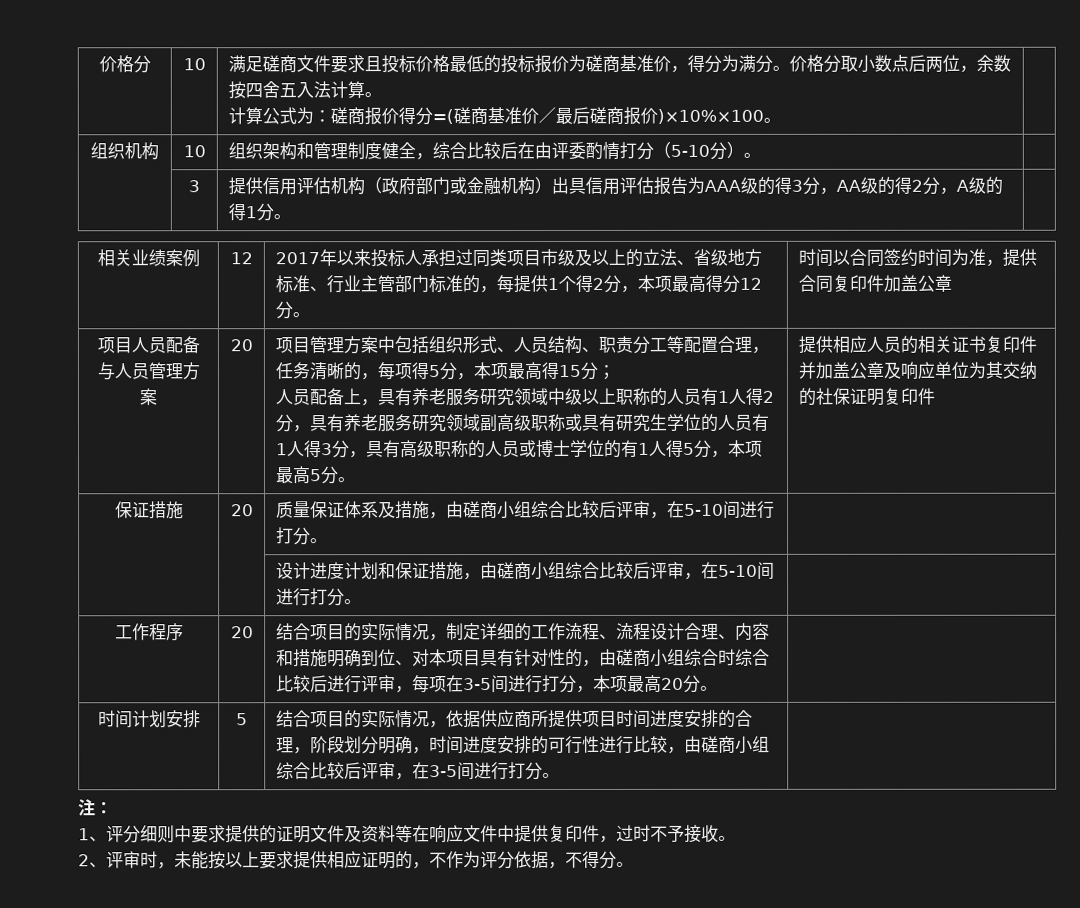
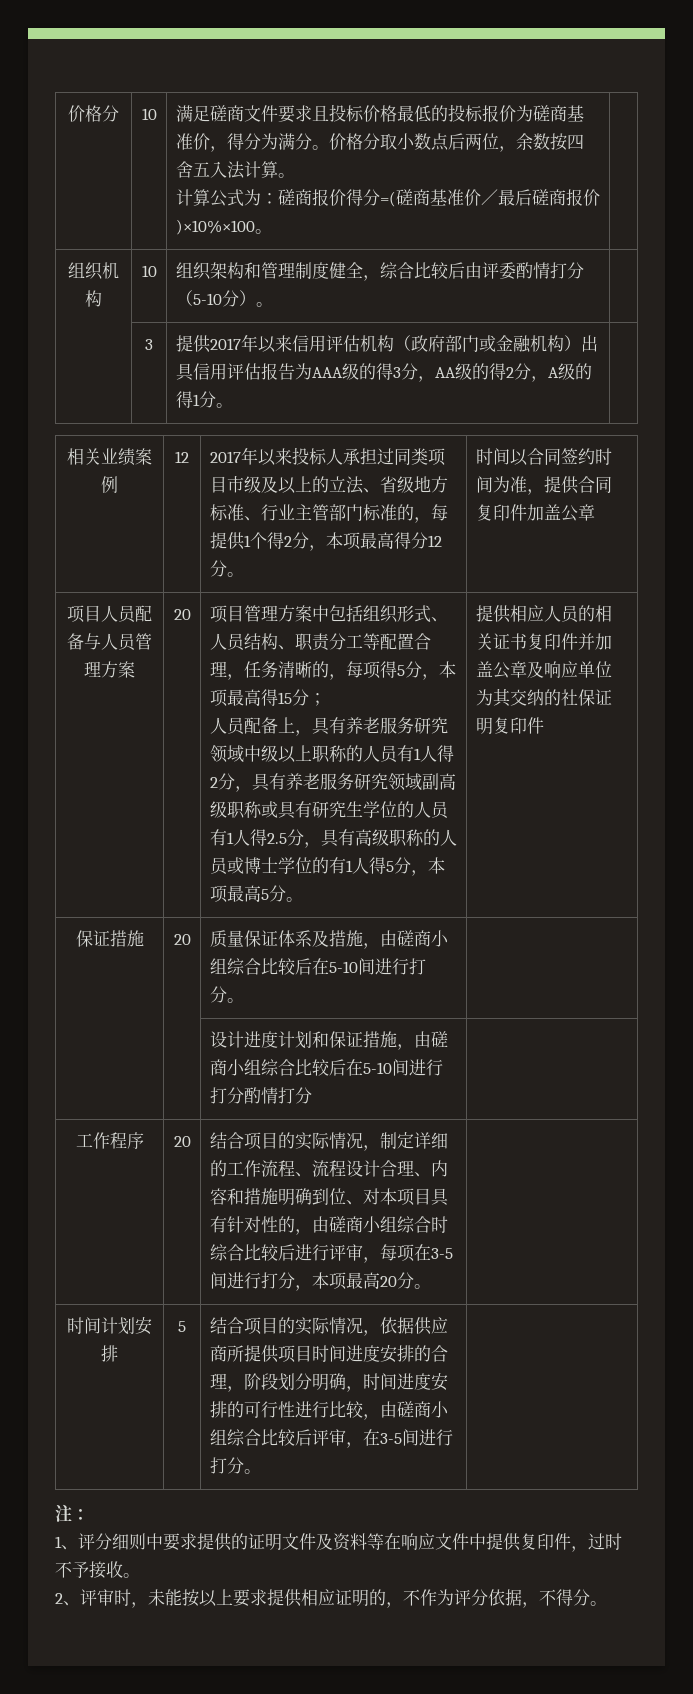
- 组织机构 | 10 | 组织架构和管理制度健全，综合比较后在由评委酌情打分（5-10分）。 |
+ 组织机构 | 10 | 组织架构和管理制度健全，综合比较后由评委酌情打分（5-10分）。 |
- | 3 | 提供信用评估机构（政府部门或金融机构）出具信用评估报告为AAA级的得3分，AA级的得2分，A级的得1分。 |
+ | 3 | 提供2017年以来信用评估机构（政府部门或金融机构）出具信用评估报告为AAA级的得3分，AA级的得2分，A级的得1分。 |
- 人员配备上，具有养老服务研究领域中级以上职称的人员有1人得2分，具有养老服务研究领域副高级职称或具有研究生学位的人员有1人得3分，具有高级职称的人员或博士学位的有1人得5分，本项最高5分。
+ 人员配备上，具有养老服务研究领域中级以上职称的人员有1人得2分，具有养老服务研究领域副高级职称或具有研究生学位的人员有1人得2.5分，具有高级职称的人员或博士学位的有1人得5分，本项最高5分。
- 保证措施 | 20 | 质量保证体系及措施，由磋商小组综合比较后评审，在5-10间进行打分。 |
+ 保证措施 | 20 | 质量保证体系及措施，由磋商小组综合比较后在5-10间进行打分。 |
- | | 设计进度计划和保证措施，由磋商小组综合比较后评审，在5-10间进行打分。 |
+ | | 设计进度计划和保证措施，由磋商小组综合比较后在5-10间进行打分酌情打分 |

